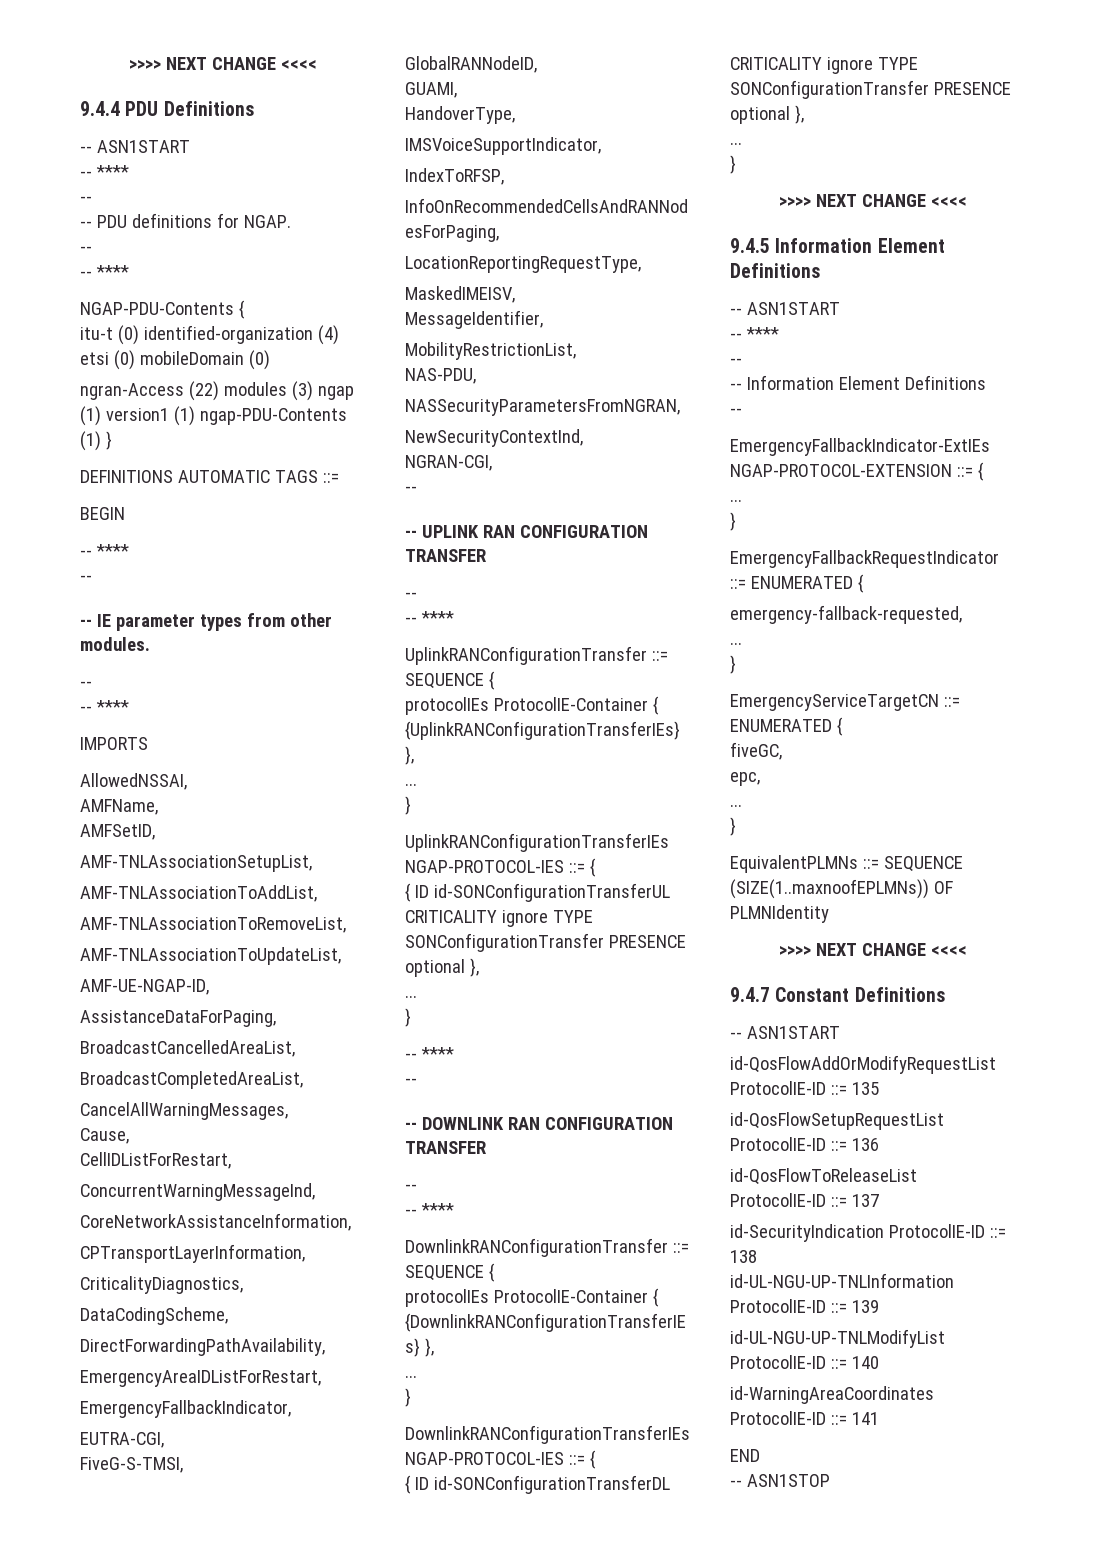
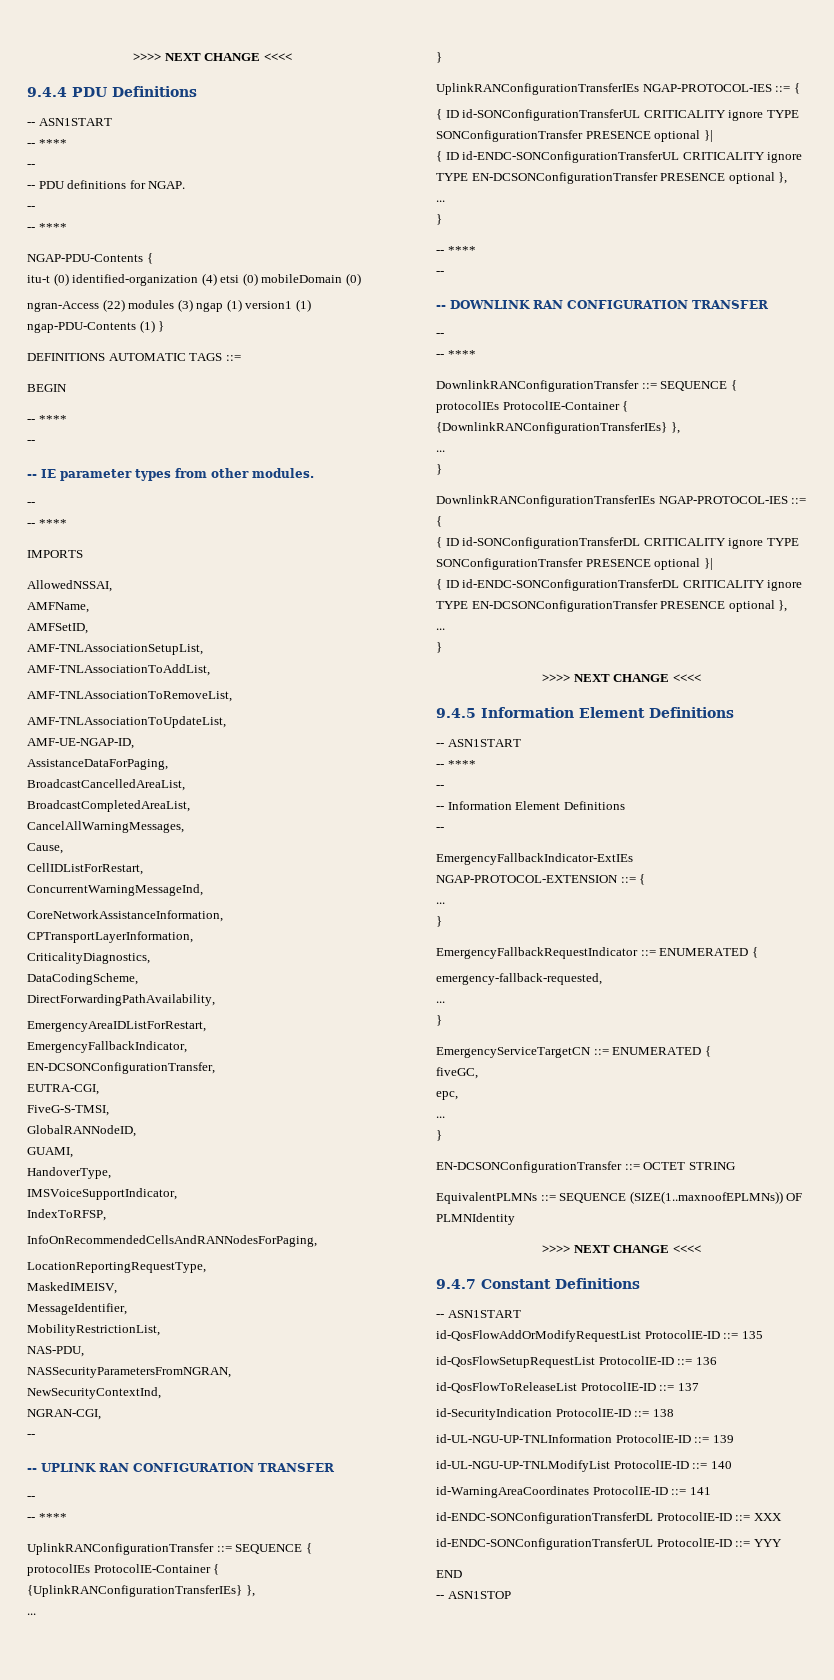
+ EN-DCSONConfigurationTransfer,
- { ID id-SONConfigurationTransferUL CRITICALITY ignore TYPE SONConfigurationTransfer PRESENCE optional },
+ { ID id-SONConfigurationTransferUL CRITICALITY ignore TYPE SONConfigurationTransfer PRESENCE optional }|
+ { ID id-ENDC-SONConfigurationTransferUL CRITICALITY ignore TYPE EN-DCSONConfigurationTransfer PRESENCE optional },
- { ID id-SONConfigurationTransferDL CRITICALITY ignore TYPE SONConfigurationTransfer PRESENCE optional },
+ { ID id-SONConfigurationTransferDL CRITICALITY ignore TYPE SONConfigurationTransfer PRESENCE optional }|
+ { ID id-ENDC-SONConfigurationTransferDL CRITICALITY ignore TYPE EN-DCSONConfigurationTransfer PRESENCE optional },
+ EN-DCSONConfigurationTransfer ::= OCTET STRING
+ id-ENDC-SONConfigurationTransferDL ProtocolIE-ID ::= XXX
+ id-ENDC-SONConfigurationTransferUL ProtocolIE-ID ::= YYY

